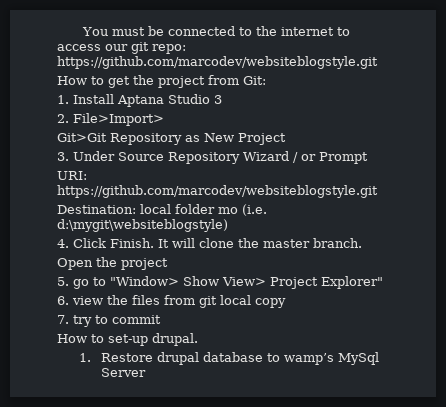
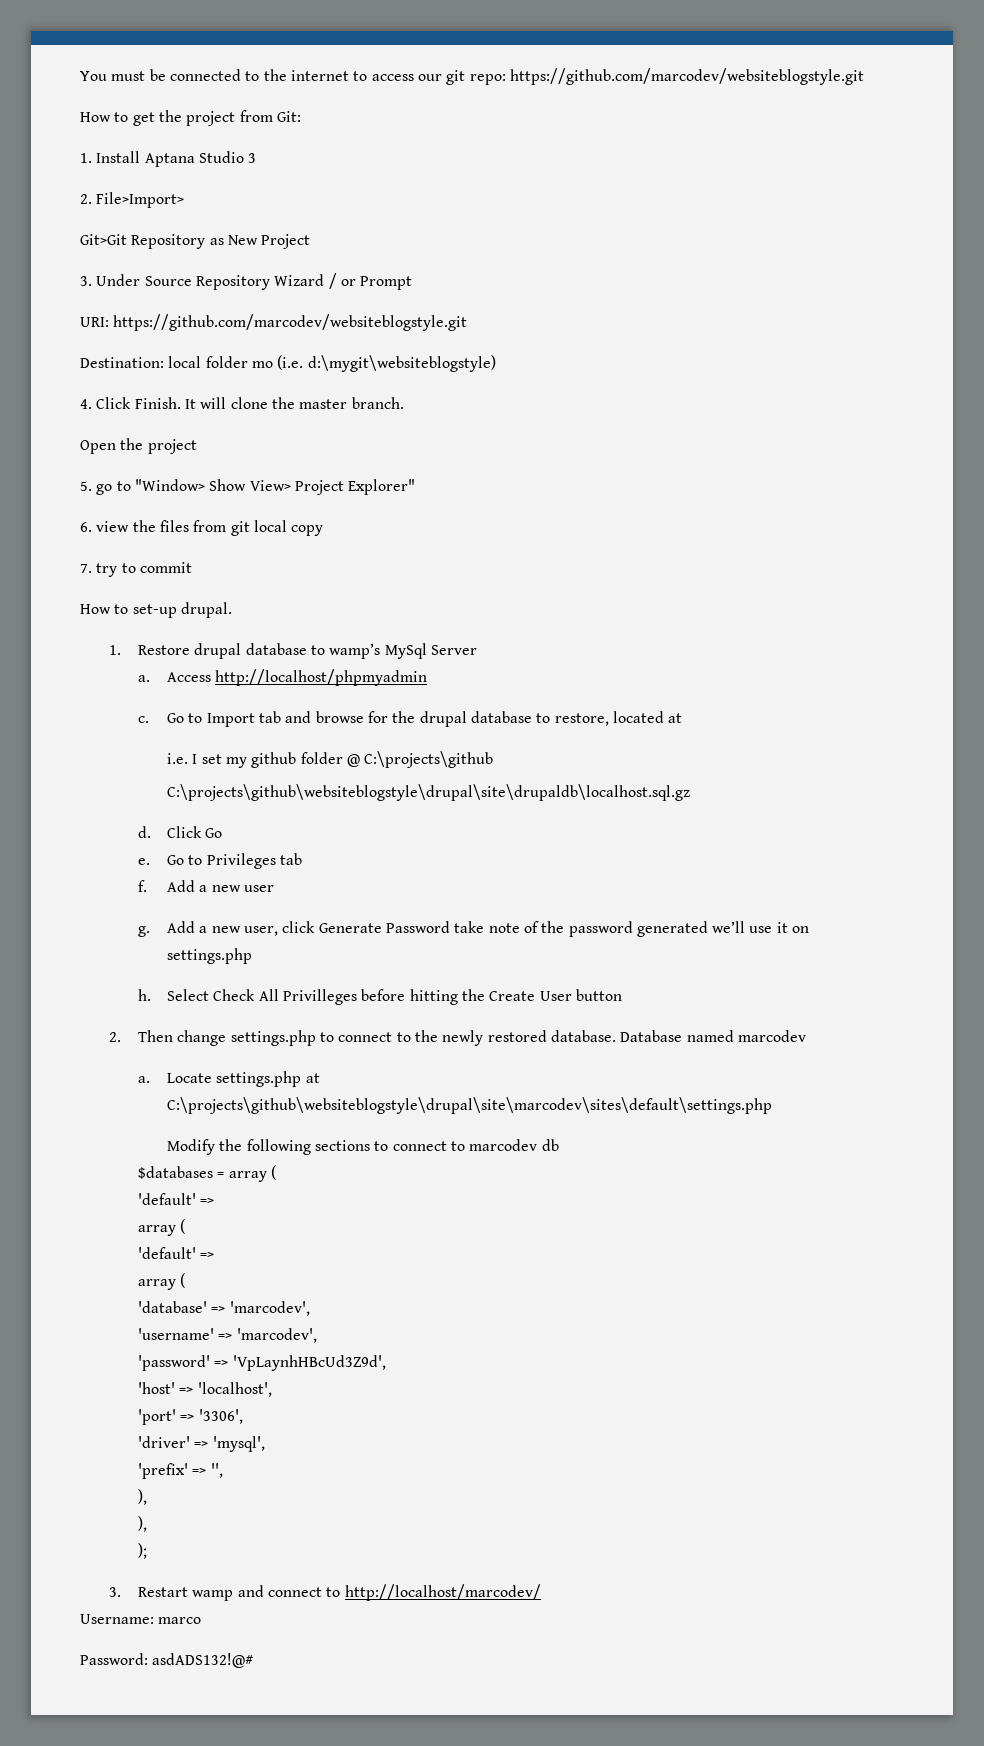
+ a. Access http://localhost/phpmyadmin
+ c. Go to Import tab and browse for the drupal database to restore, located at
+ i.e. I set my github folder @ C:\projects\github
+ C:\projects\github\websiteblogstyle\drupal\site\drupaldb\localhost.sql.gz
+ d. Click Go
+ e. Go to Privileges tab
+ f. Add a new user
+ g. Add a new user, click Generate Password take note of the password generated we’ll use it on settings.php
+ h. Select Check All Privilleges before hitting the Create User button
+ 2. Then change settings.php to connect to the newly restored database. Database named marcodev
+ a. Locate settings.php at C:\projects\github\websiteblogstyle\drupal\site\marcodev\sites\default\settings.php
+ Modify the following sections to connect to marcodev db
+ $databases = array (
+ 'default' =>
+ array (
+ 'default' =>
+ array (
+ 'database' => 'marcodev',
+ 'username' => 'marcodev',
+ 'password' => 'VpLaynhHBcUd3Z9d',
+ 'host' => 'localhost',
+ 'port' => '3306',
+ 'driver' => 'mysql',
+ 'prefix' => '',
+ ),
+ ),
+ );
+ 3. Restart wamp and connect to http://localhost/marcodev/
+ Username: marco
+ Password: asdADS132!@#

